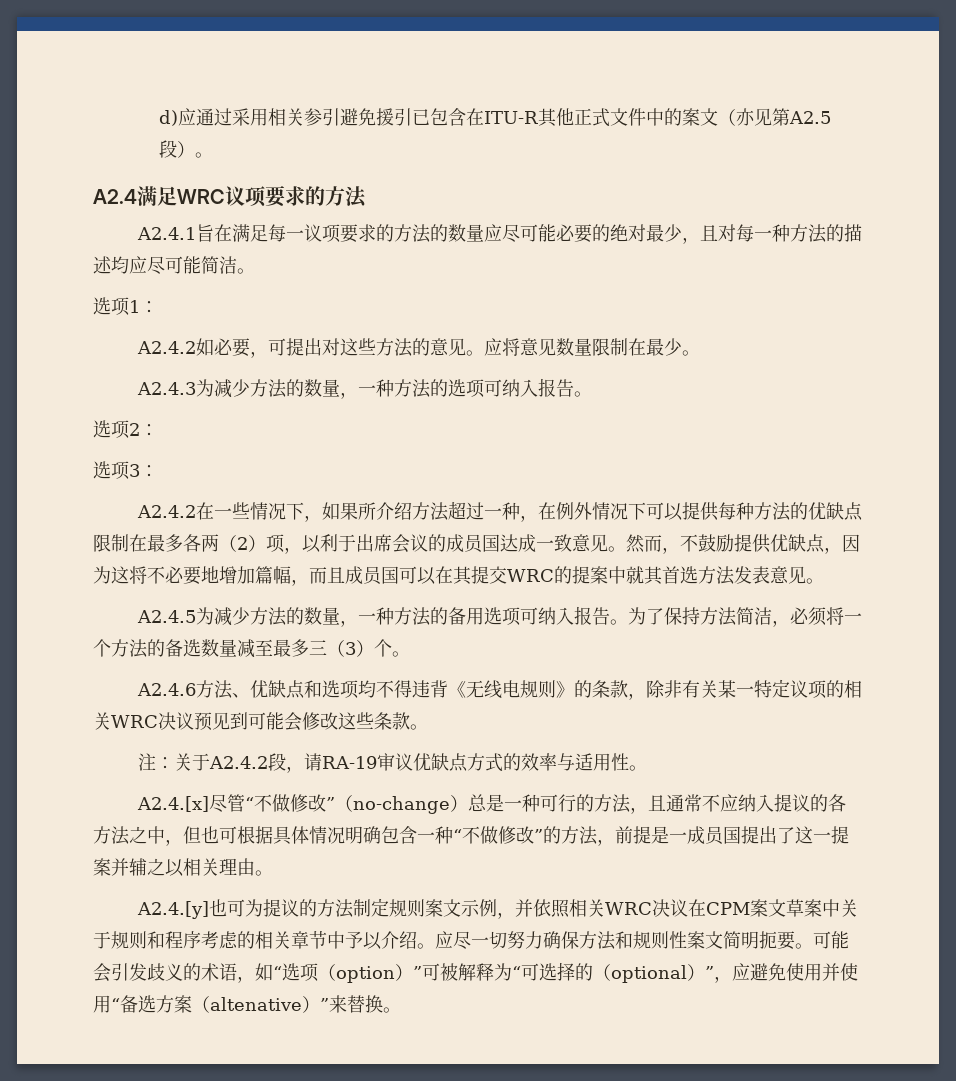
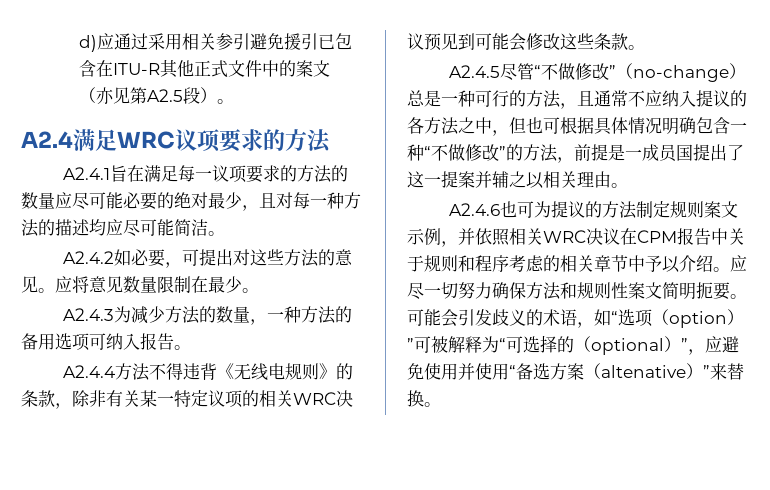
- 选项1：
- A2.4.3为减少方法的数量，一种方法的选项可纳入报告。
- 选项2：
- 选项3：
- A2.4.2在一些情况下，如果所介绍方法超过一种，在例外情况下可以提供每种方法的优缺点限制在最多各两（2）项，以利于出席会议的成员国达成一致意见。然而，不鼓励提供优缺点，因为这将不必要地增加篇幅，而且成员国可以在其提交WRC的提案中就其首选方法发表意见。
- A2.4.5为减少方法的数量，一种方法的备用选项可纳入报告。为了保持方法简洁，必须将一个方法的备选数量减至最多三（3）个。
- A2.4.6方法、优缺点和选项均不得违背《无线电规则》的条款，除非有关某一特定议项的相关WRC决议预见到可能会修改这些条款。
+ A2.4.3为减少方法的数量，一种方法的备用选项可纳入报告。
+ A2.4.4方法不得违背《无线电规则》的条款，除非有关某一特定议项的相关WRC决议预见到可能会修改这些条款。
- 注：关于A2.4.2段，请RA-19审议优缺点方式的效率与适用性。
- A2.4.[x]尽管“不做修改”（no-change）总是一种可行的方法，且通常不应纳入提议的各方法之中，但也可根据具体情况明确包含一种“不做修改”的方法，前提是一成员国提出了这一提案并辅之以相关理由。
+ A2.4.5尽管“不做修改”（no-change）总是一种可行的方法，且通常不应纳入提议的各方法之中，但也可根据具体情况明确包含一种“不做修改”的方法，前提是一成员国提出了这一提案并辅之以相关理由。
- A2.4.[y]也可为提议的方法制定规则案文示例，并依照相关WRC决议在CPM案文草案中关于规则和程序考虑的相关章节中予以介绍。
+ A2.4.6也可为提议的方法制定规则案文示例，并依照相关WRC决议在CPM报告中关于规则和程序考虑的相关章节中予以介绍。

